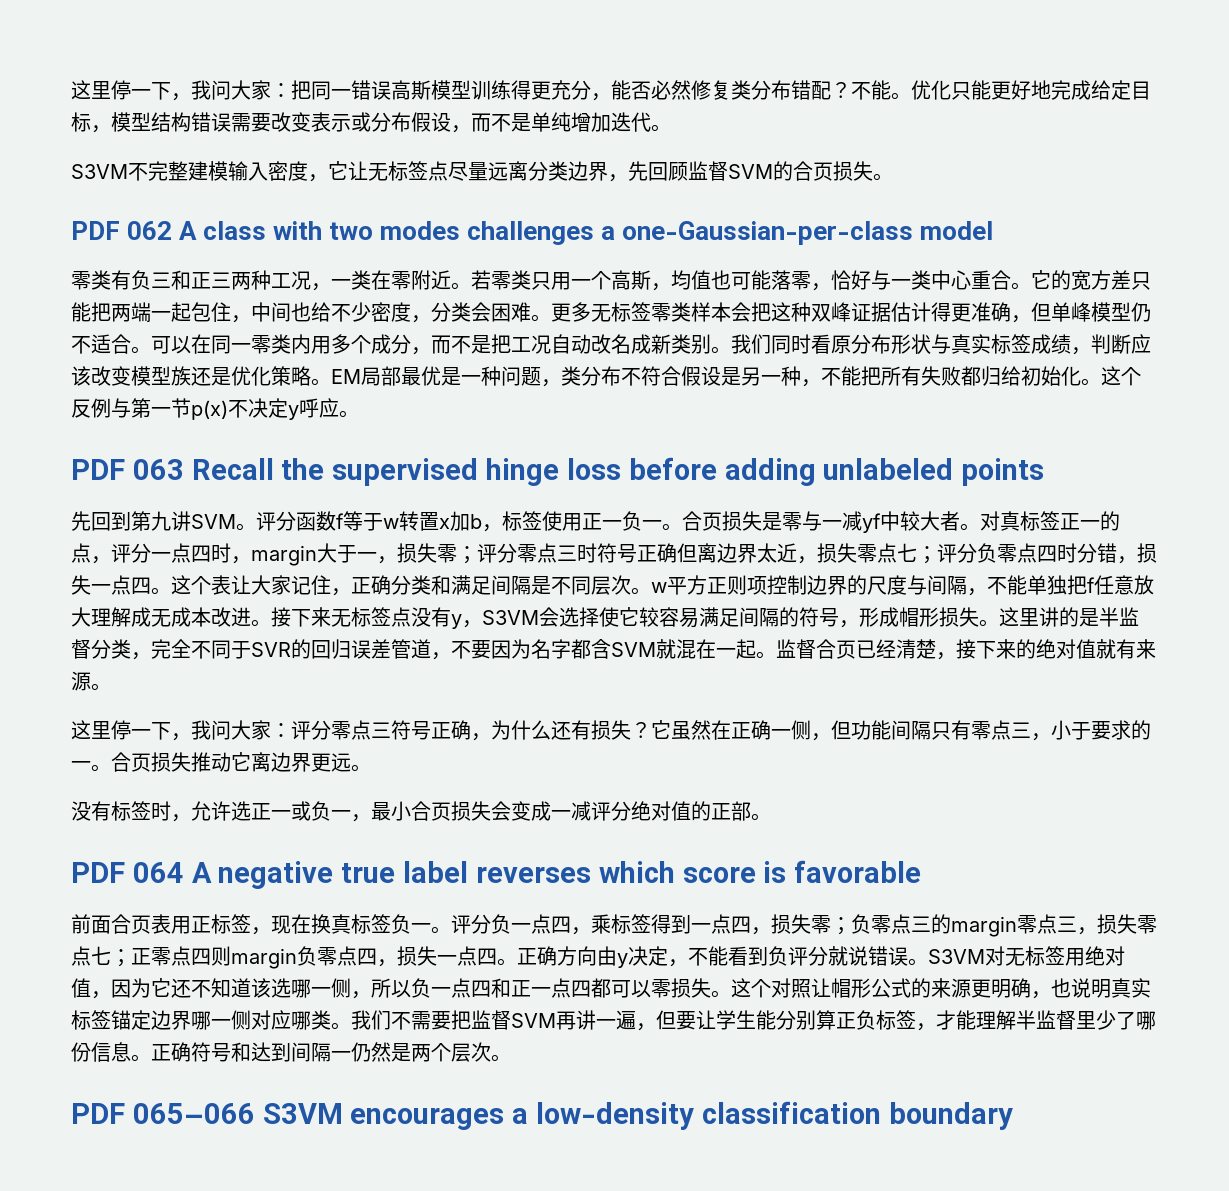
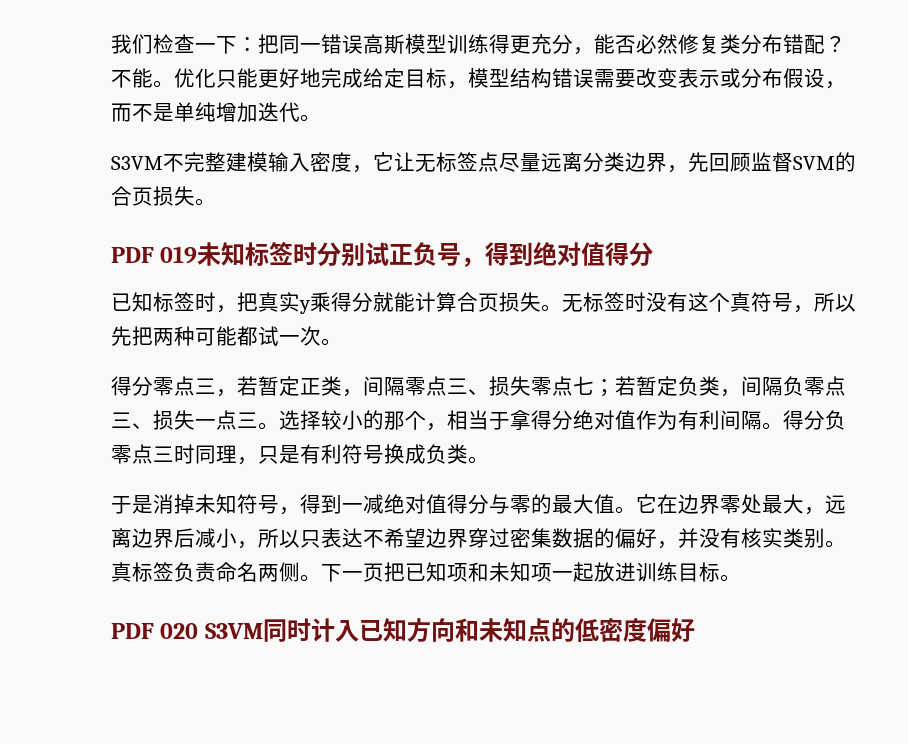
- 这里停一下，我问大家：把同一错误高斯模型训练得更充分，能否必然修复类分布错配？
+ 我们检查一下：把同一错误高斯模型训练得更充分，能否必然修复类分布错配？
- PDF 062 A class with two modes challenges a one-Gaussian-per-class model
- 零类有负三和正三两种工况，一类在零附近。若零类只用一个高斯，均值也可能落零，恰好与一类中心重合。它的宽方差只能把两端一起包住，中间也给不少密度，分类会困难。更多无标签零类样本会把这种双峰证据估计得更准确，但单峰模型仍不适合。可以在同一零类内用多个成分，而不是把工况自动改名成新类别。我们同时看原分布形状与真实标签成绩，判断应该改变模型族还是优化策略。EM局部最优是一种问题，类分布不符合假设是另一种，不能把所有失败都归给初始化。这个反例与第一节p(x)不决定y呼应。
- PDF 063 Recall the supervised hinge loss before adding unlabeled points
- 先回到第九讲SVM。评分函数f等于w转置x加b，标签使用正一负一。合页损失是零与一减yf中较大者。对真标签正一的点，评分一点四时，margin大于一，损失零；评分零点三时符号正确但离边界太近，损失零点七；评分负零点四时分错，损失一点四。这个表让大家记住，正确分类和满足间隔是不同层次。w平方正则项控制边界的尺度与间隔，不能单独把f任意放大理解成无成本改进。接下来无标签点没有y，S3VM会选择使它较容易满足间隔的符号，形成帽形损失。这里讲的是半监督分类，完全不同于SVR的回归误差管道，不要因为名字都含SVM就混在一起。监督合页已经清楚，接下来的绝对值就有来源。
- 这里停一下，我问大家：评分零点三符号正确，为什么还有损失？它虽然在正确一侧，但功能间隔只有零点三，小于要求的一。合页损失推动它离边界更远。
- 没有标签时，允许选正一或负一，最小合页损失会变成一减评分绝对值的正部。
- PDF 064 A negative true label reverses which score is favorable
- 前面合页表用正标签，现在换真标签负一。评分负一点四，乘标签得到一点四，损失零；负零点三的margin零点三，损失零点七；正零点四则margin负零点四，损失一点四。正确方向由y决定，不能看到负评分就说错误。S3VM对无标签用绝对值，因为它还不知道该选哪一侧，所以负一点四和正一点四都可以零损失。这个对照让帽形公式的来源更明确，也说明真实标签锚定边界哪一侧对应哪类。我们不需要把监督SVM再讲一遍，但要让学生能分别算正负标签，才能理解半监督里少了哪份信息。正确符号和达到间隔一仍然是两个层次。
- PDF 065–066 S3VM encourages a low-density classification boundary
+ PDF 019未知标签时分别试正负号，得到绝对值得分
+ 已知标签时，把真实y乘得分就能计算合页损失。无标签时没有这个真符号，所以先把两种可能都试一次。
+ 得分零点三，若暂定正类，间隔零点三、损失零点七；若暂定负类，间隔负零点三、损失一点三。选择较小的那个，相当于拿得分绝对值作为有利间隔。得分负零点三时同理，只是有利符号换成负类。
+ 于是消掉未知符号，得到一减绝对值得分与零的最大值。它在边界零处最大，远离边界后减小，所以只表达不希望边界穿过密集数据的偏好，并没有核实类别。真标签负责命名两侧。下一页把已知项和未知项一起放进训练目标。
+ PDF 020 S3VM同时计入已知方向和未知点的低密度偏好

